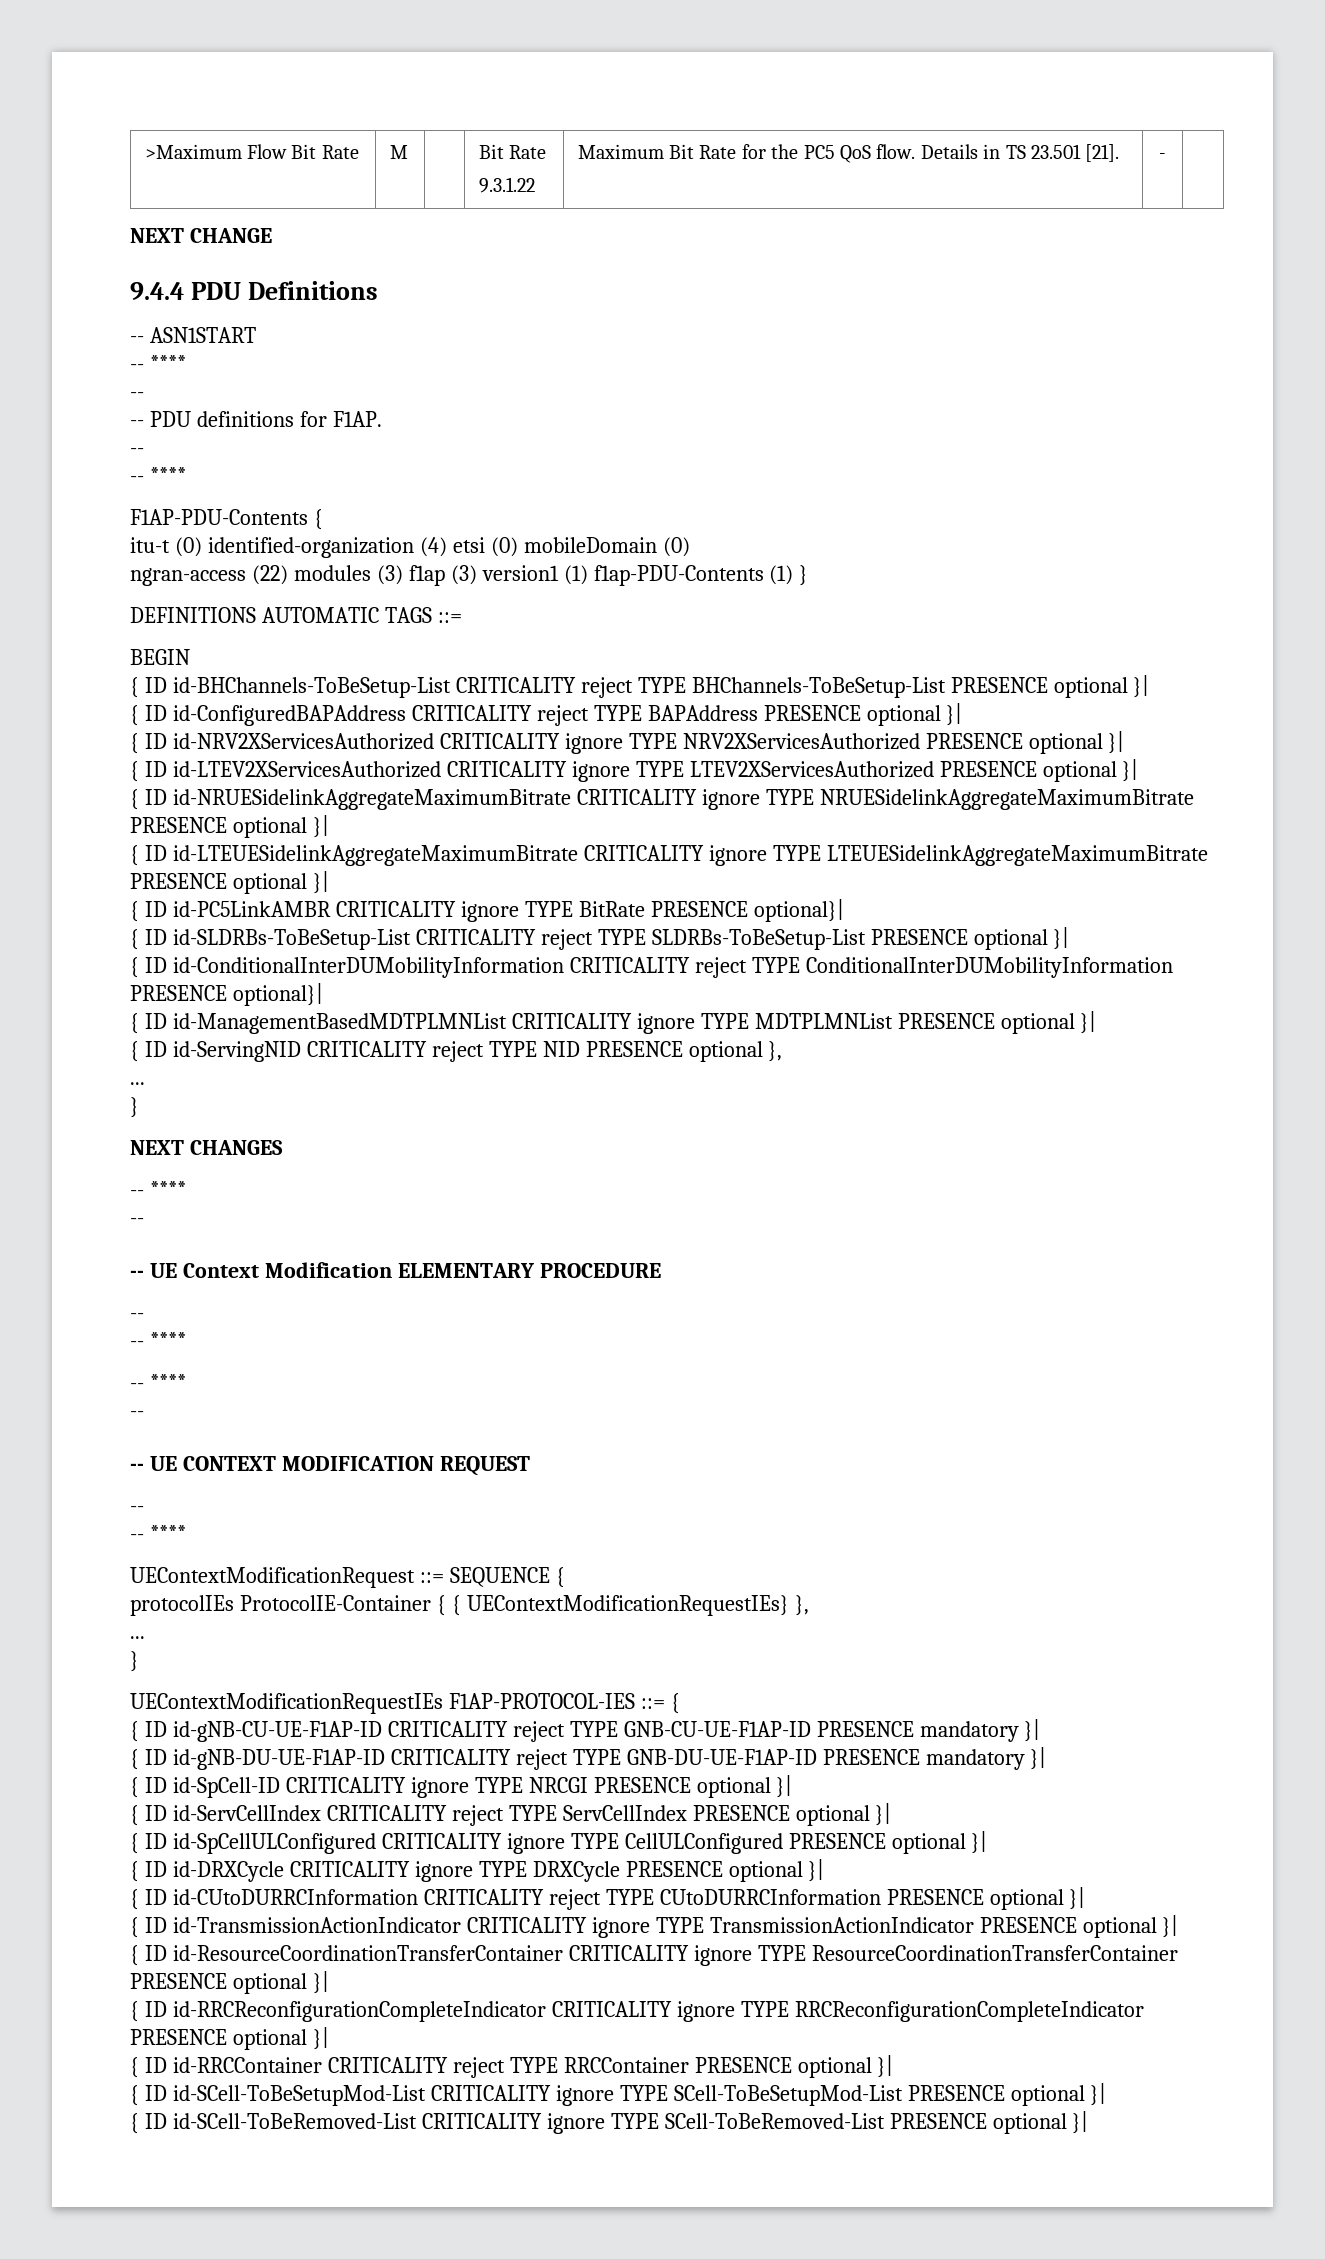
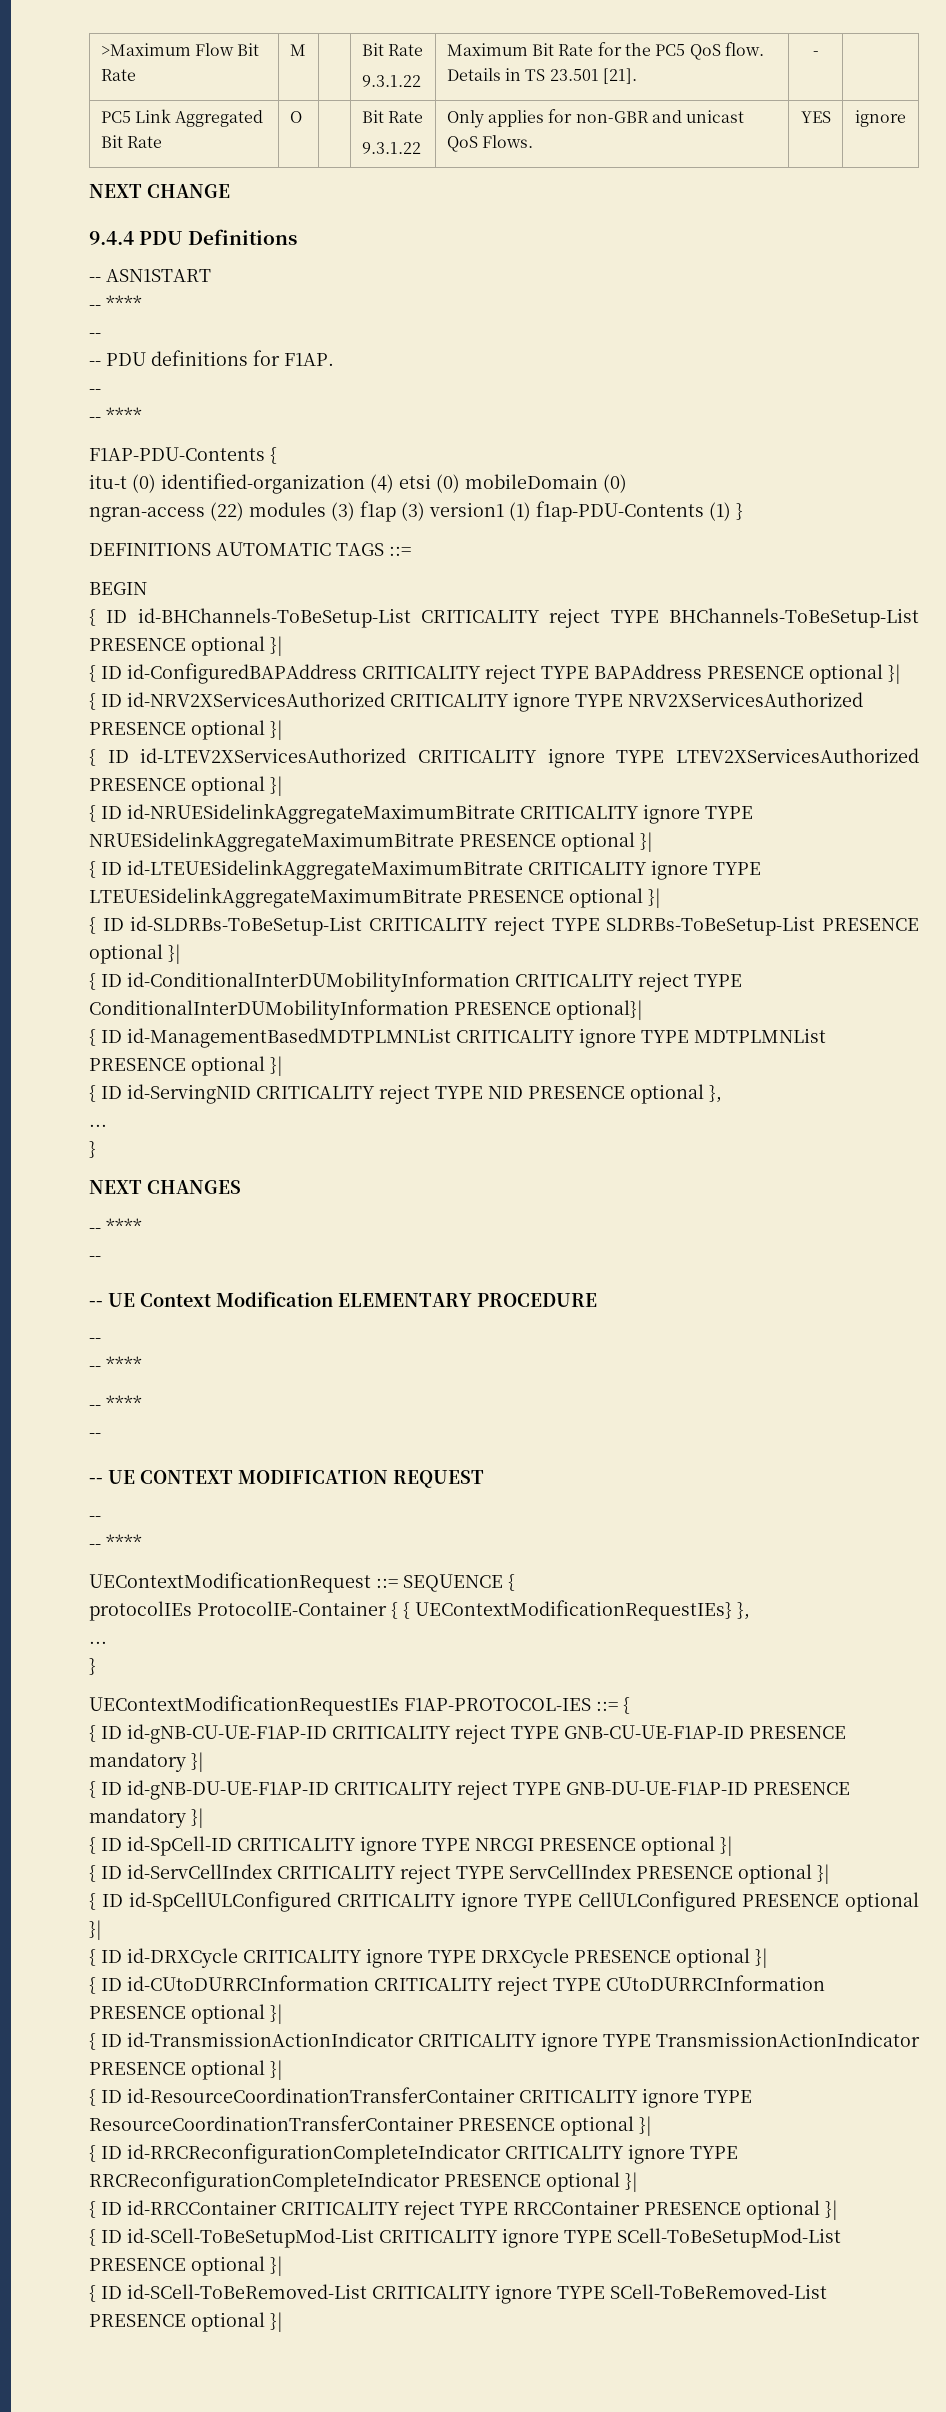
+ PC5 Link Aggregated Bit Rate | O | | Bit Rate
+ 9.3.1.22 | Only applies for non-GBR and unicast QoS Flows. | YES | ignore
- { ID id-PC5LinkAMBR CRITICALITY ignore TYPE BitRate PRESENCE optional}|

